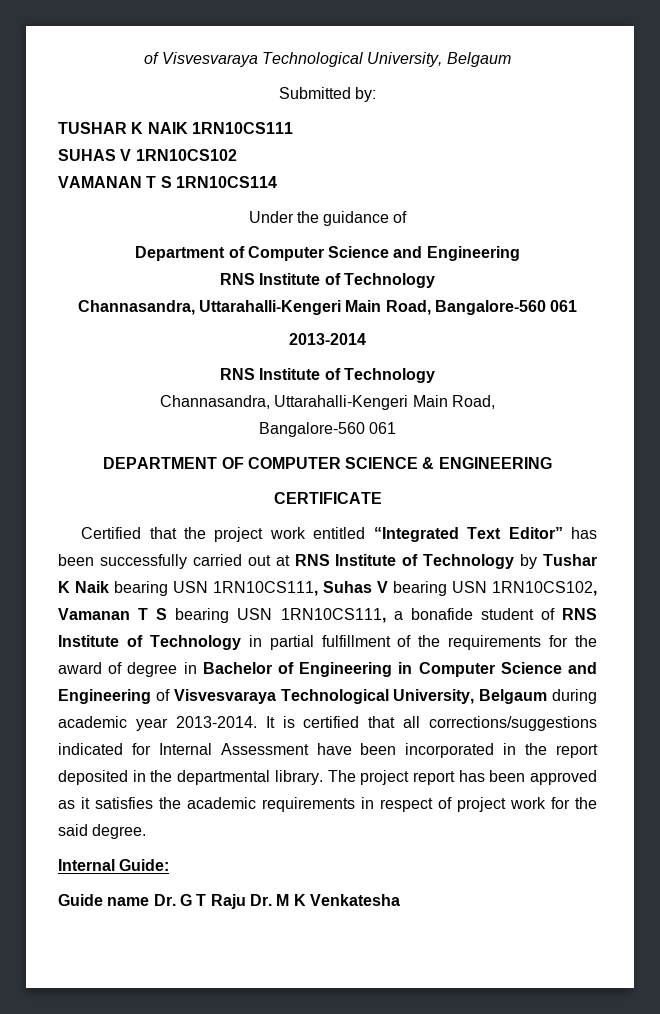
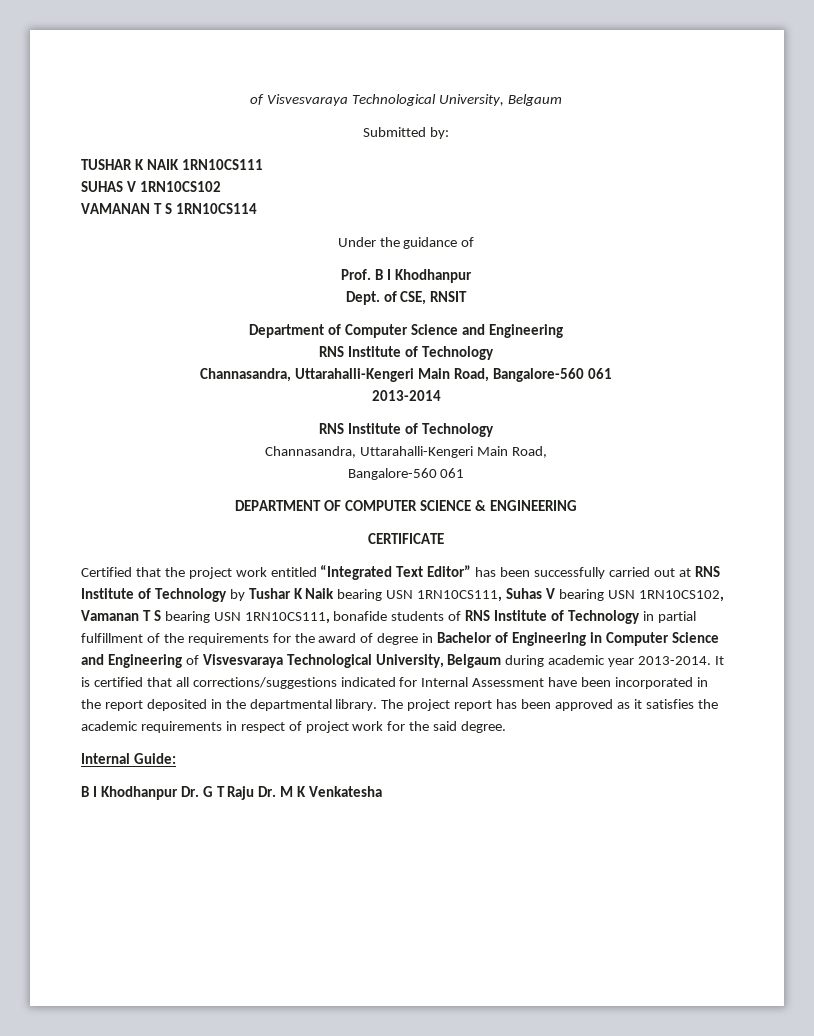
+ Prof. B I Khodhanpur
+ Dept. of CSE, RNSIT
- Certified that the project work entitled “Integrated Text Editor” has been successfully carried out at RNS Institute of Technology by Tushar K Naik bearing USN 1RN10CS111, Suhas V bearing USN 1RN10CS102, Vamanan T S bearing USN 1RN10CS111, a bonafide student of RNS Institute of Technology in partial fulfillment of the requirements for the award of degree in Bachelor of Engineering in Computer Science and Engineering of Visvesvaraya Technological University, Belgaum during academic year 2013-2014.
+ Certified that the project work entitled “Integrated Text Editor” has been successfully carried out at RNS Institute of Technology by Tushar K Naik bearing USN 1RN10CS111, Suhas V bearing USN 1RN10CS102, Vamanan T S bearing USN 1RN10CS111, bonafide students of RNS Institute of Technology in partial fulfillment of the requirements for the award of degree in Bachelor of Engineering in Computer Science and Engineering of Visvesvaraya Technological University, Belgaum during academic year 2013-2014.
- Guide name Dr. G T Raju Dr. M K Venkatesha
+ B I Khodhanpur Dr. G T Raju Dr. M K Venkatesha

